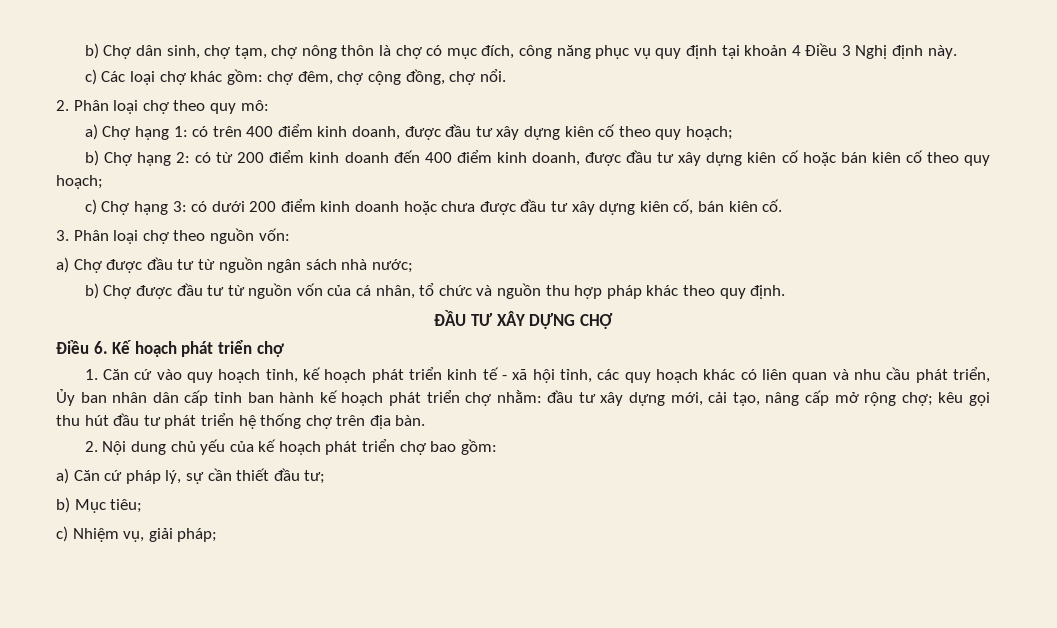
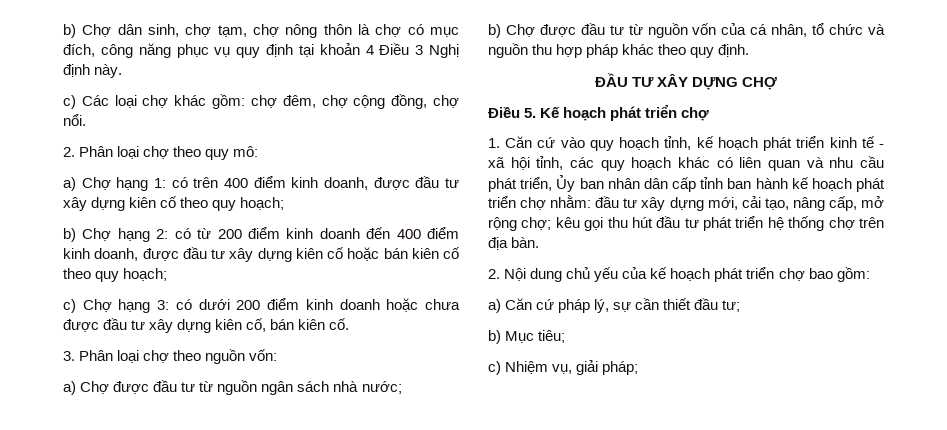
- Điều 6. Kế hoạch phát triển chợ
+ Điều 5. Kế hoạch phát triển chợ
- đầu tư xây dựng mới, cải tạo, nâng cấp mở rộng chợ;
+ đầu tư xây dựng mới, cải tạo, nâng cấp, mở rộng chợ;

